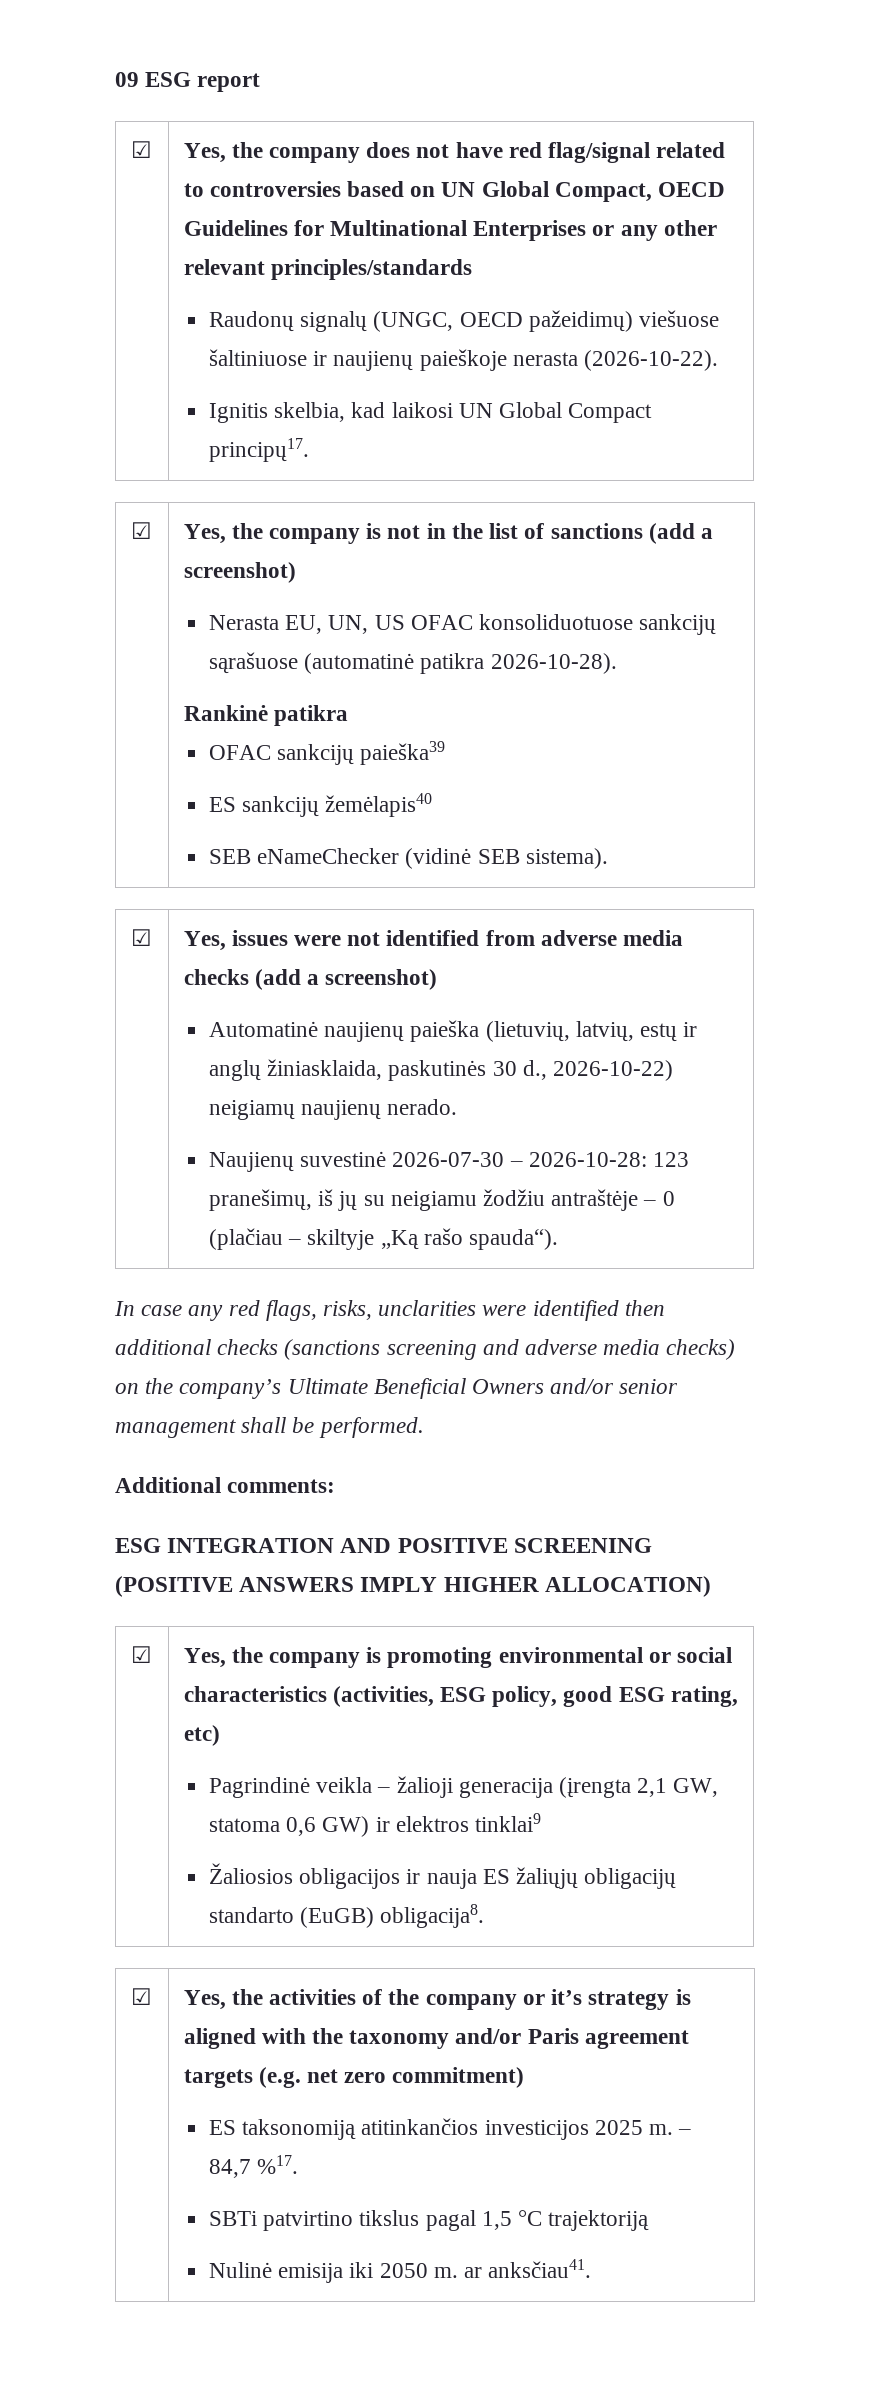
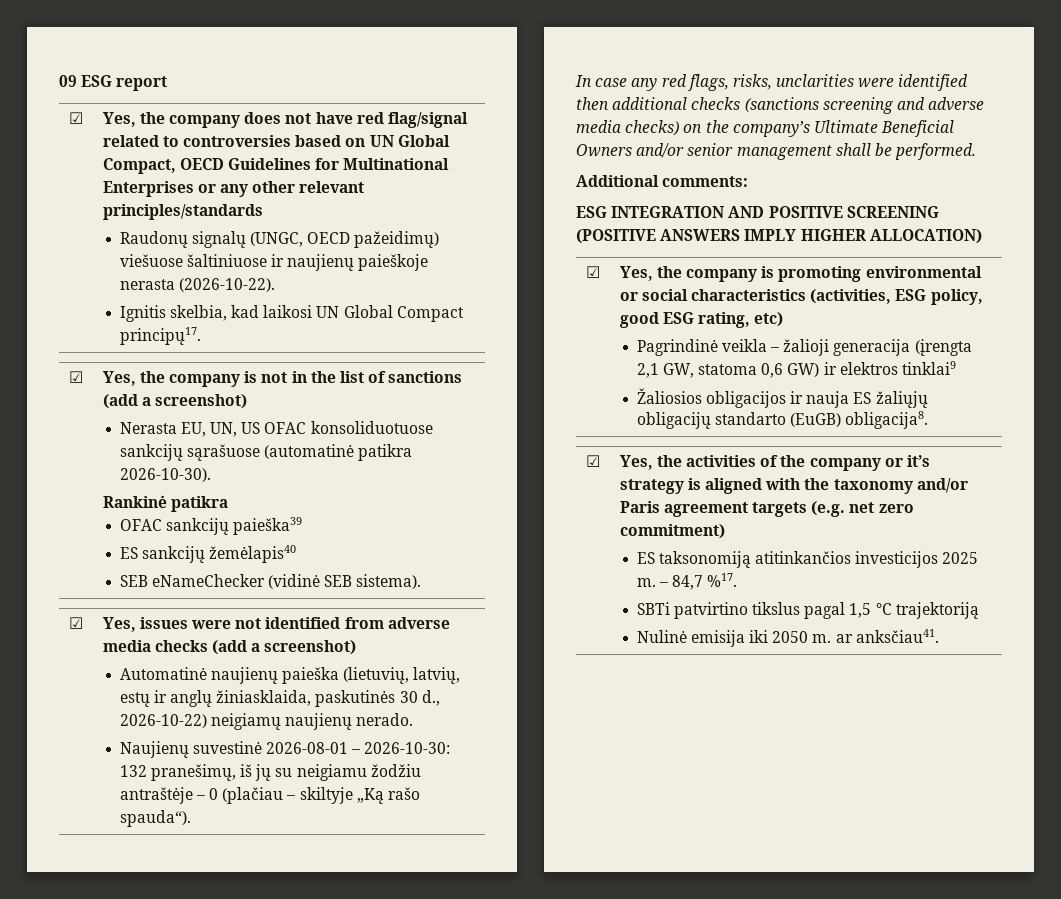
  ☑ | Yes, the company is not in the list of sanctions (add a screenshot)
- Nerasta EU, UN, US OFAC konsoliduotuose sankcijų sąrašuose (automatinė patikra 2026-10-28).
+ Nerasta EU, UN, US OFAC konsoliduotuose sankcijų sąrašuose (automatinė patikra 2026-10-30).
- Naujienų suvestinė 2026-07-30 – 2026-10-28: 123 pranešimų, iš jų su neigiamu žodžiu antraštėje – 0 (plačiau – skiltyje „Ką rašo spauda“).
+ Naujienų suvestinė 2026-08-01 – 2026-10-30: 132 pranešimų, iš jų su neigiamu žodžiu antraštėje – 0 (plačiau – skiltyje „Ką rašo spauda“).

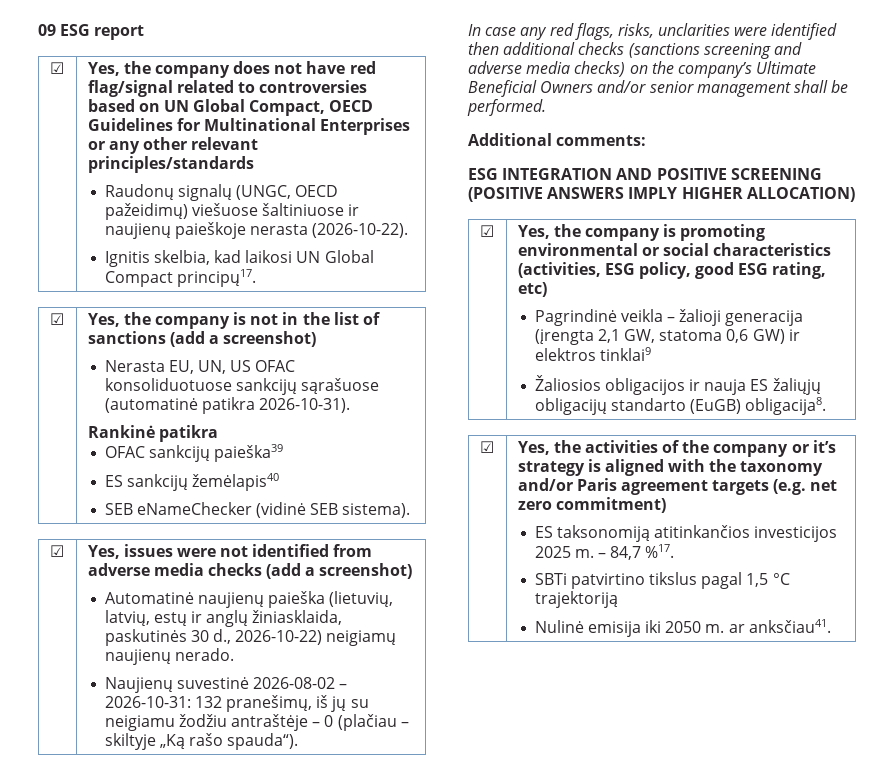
  ☑ | Yes, the company is not in the list of sanctions (add a screenshot)
- Nerasta EU, UN, US OFAC konsoliduotuose sankcijų sąrašuose (automatinė patikra 2026-10-30).
+ Nerasta EU, UN, US OFAC konsoliduotuose sankcijų sąrašuose (automatinė patikra 2026-10-31).
- Naujienų suvestinė 2026-08-01 – 2026-10-30: 132 pranešimų, iš jų su neigiamu žodžiu antraštėje – 0 (plačiau – skiltyje „Ką rašo spauda“).
+ Naujienų suvestinė 2026-08-02 – 2026-10-31: 132 pranešimų, iš jų su neigiamu žodžiu antraštėje – 0 (plačiau – skiltyje „Ką rašo spauda“).

